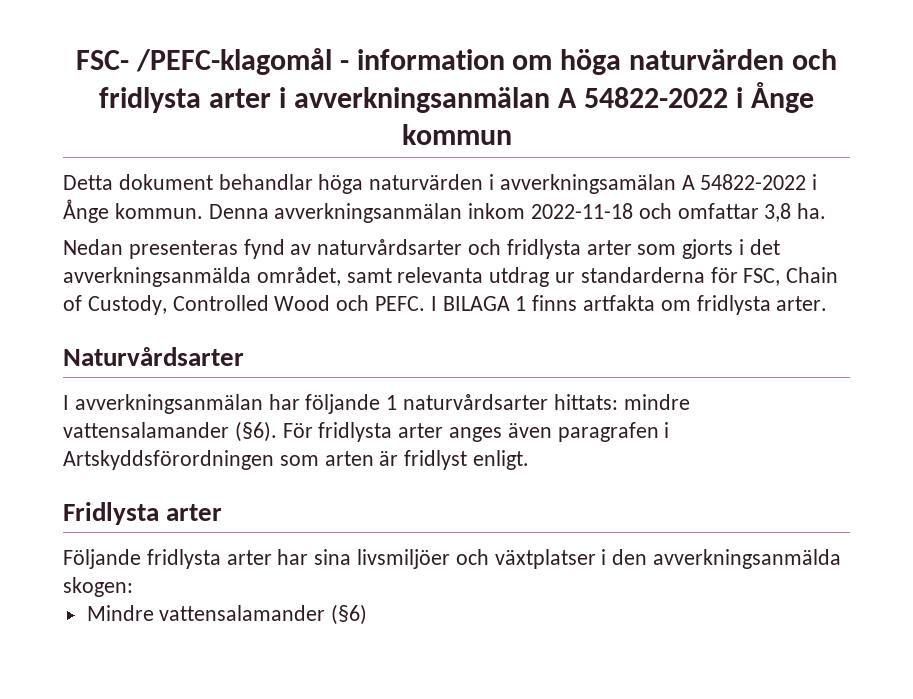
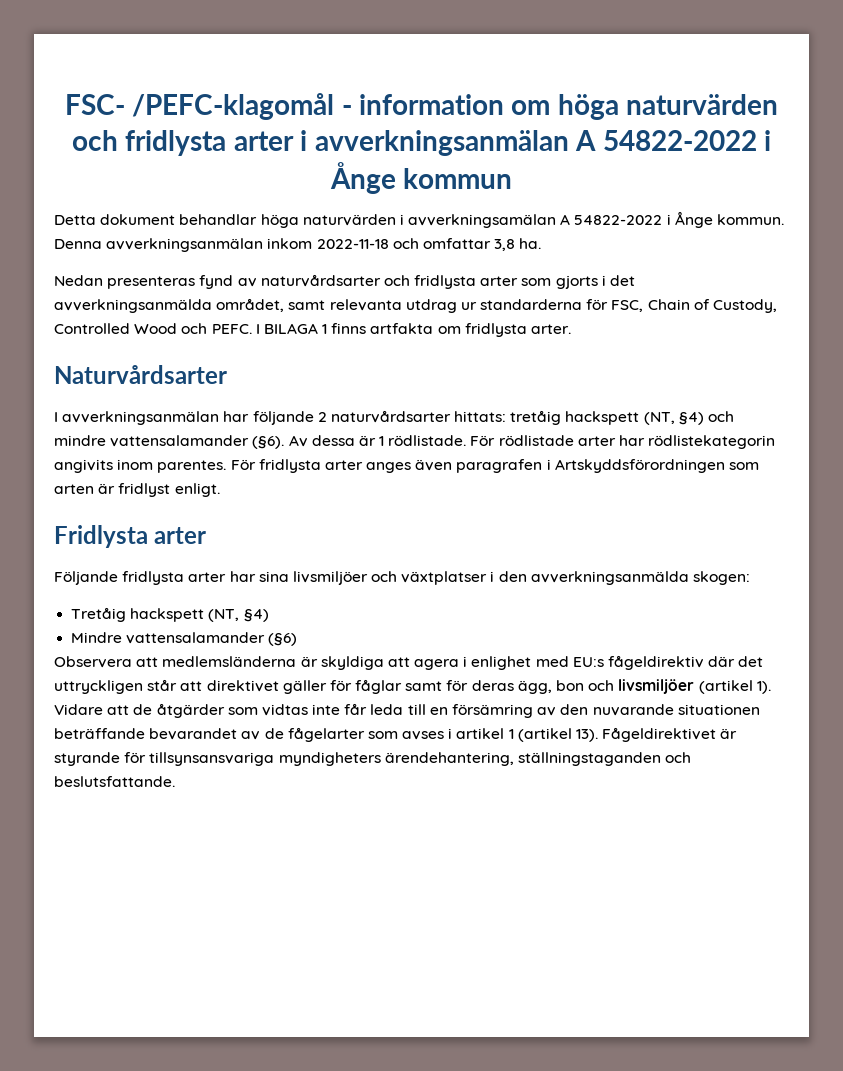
- I avverkningsanmälan har följande 1 naturvårdsarter hittats: mindre vattensalamander (§6).
+ I avverkningsanmälan har följande 2 naturvårdsarter hittats: tretåig hackspett (NT, §4) och mindre vattensalamander (§6). Av dessa är 1 rödlistade. För rödlistade arter har rödlistekategorin angivits inom parentes.
+ Tretåig hackspett (NT, §4)
+ Observera att medlemsländerna är skyldiga att agera i enlighet med EU:s fågeldirektiv där det uttryckligen står att direktivet gäller för fåglar samt för deras ägg, bon och livsmiljöer (artikel 1). Vidare att de åtgärder som vidtas inte får leda till en försämring av den nuvarande situationen beträffande bevarandet av de fågelarter som avses i artikel 1 (artikel 13). Fågeldirektivet är styrande för tillsynsansvariga myndigheters ärendehantering, ställningstaganden och beslutsfattande.

